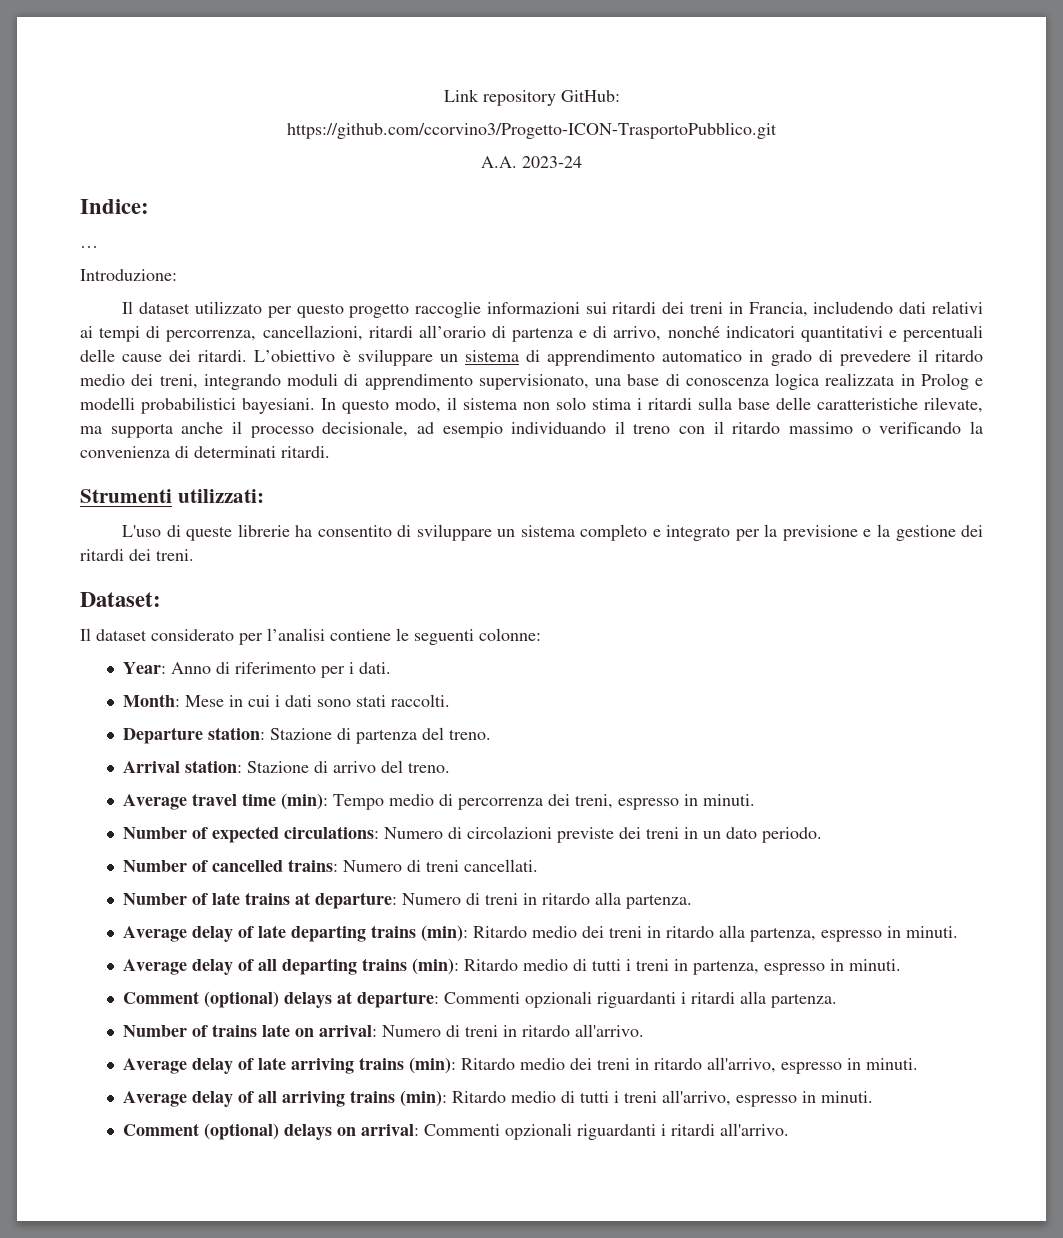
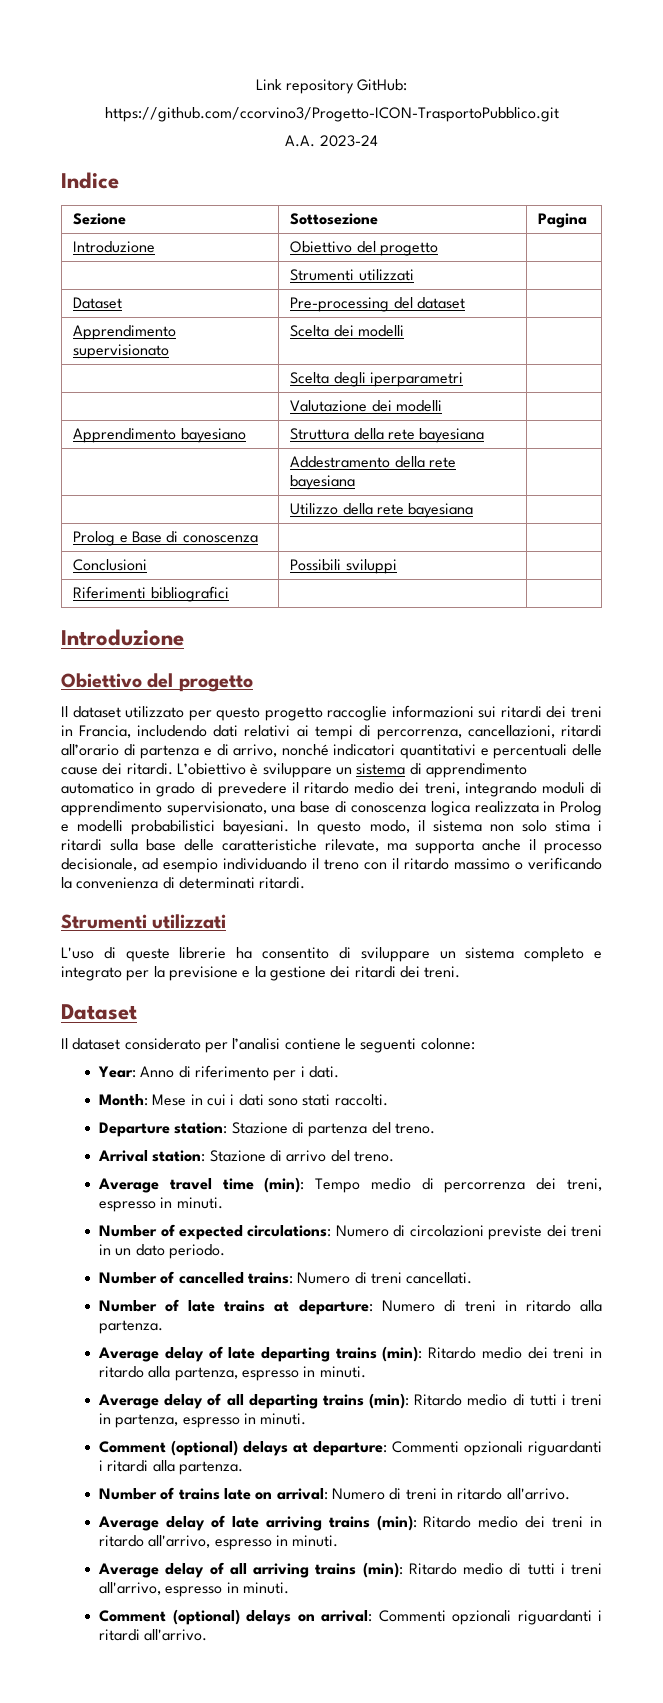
- Indice:
- …
- Introduzione:
+ Indice
+ Sezione | Sottosezione | Pagina
+ Introduzione | Obiettivo del progetto |
+ | Strumenti utilizzati |
+ Dataset | Pre-processing del dataset |
+ Apprendimento supervisionato | Scelta dei modelli |
+ | Scelta degli iperparametri |
+ | Valutazione dei modelli |
+ Apprendimento bayesiano | Struttura della rete bayesiana |
+ | Addestramento della rete bayesiana |
+ | Utilizzo della rete bayesiana |
+ Prolog e Base di conoscenza | |
+ Conclusioni | Possibili sviluppi |
+ Riferimenti bibliografici | |
+ Introduzione
+ Obiettivo del progetto
  In questo modo, il sistema non solo stima i ritardi sulla base delle caratteristiche rilevate, ma supporta anche il processo decisionale, ad esempio individuando il treno con il ritardo massimo o verificando la convenienza di determinati ritardi.
- Strumenti utilizzati:
+ Strumenti utilizzati
  L'uso di queste librerie ha consentito di sviluppare un sistema completo e integrato per la previsione e la gestione dei ritardi dei treni.
- Dataset:
+ Dataset

